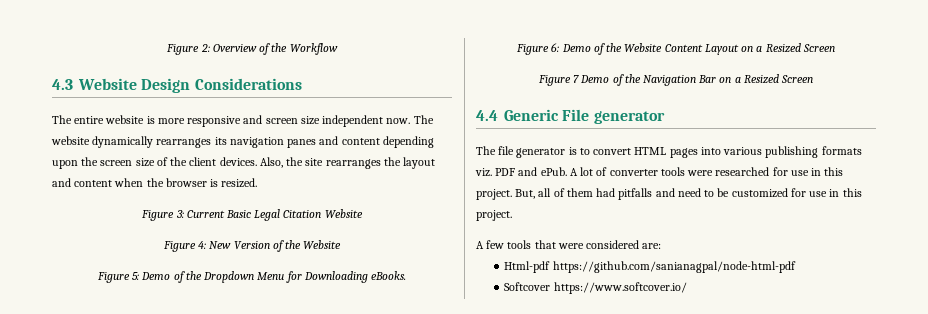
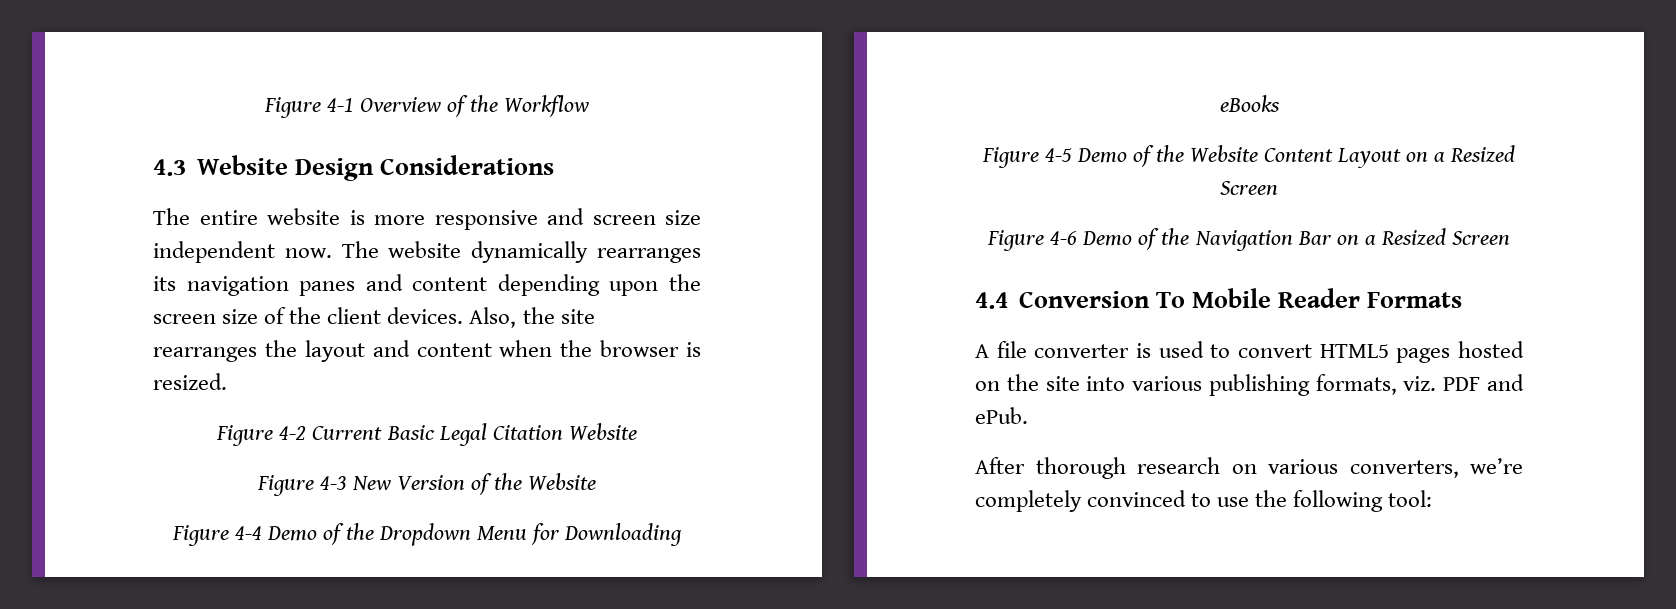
- Figure 2: Overview of the Workflow
+ Figure 4-1 Overview of the Workflow
- Figure 3: Current Basic Legal Citation Website
+ Figure 4-2 Current Basic Legal Citation Website
- Figure 4: New Version of the Website
+ Figure 4-3 New Version of the Website
- Figure 5: Demo of the Dropdown Menu for Downloading eBooks.
- Figure 6: Demo of the Website Content Layout on a Resized Screen
+ Figure 4-4 Demo of the Dropdown Menu for Downloading eBooks
+ Figure 4-5 Demo of the Website Content Layout on a Resized Screen
- Figure 7 Demo of the Navigation Bar on a Resized Screen
+ Figure 4-6 Demo of the Navigation Bar on a Resized Screen
- 4.4 Generic File generator
- The file generator is to convert HTML pages into various publishing formats viz. PDF and ePub. A lot of converter tools were researched for use in this project. But, all of them had pitfalls and need to be customized for use in this project.
- A few tools that were considered are:
- Html-pdf https://github.com/sanianagpal/node-html-pdf
- Softcover https://www.softcover.io/
+ 4.4 Conversion To Mobile Reader Formats
+ A file converter is used to convert HTML5 pages hosted on the site into various publishing formats, viz. PDF and ePub.
+ After thorough research on various converters, we’re completely convinced to use the following tool:

